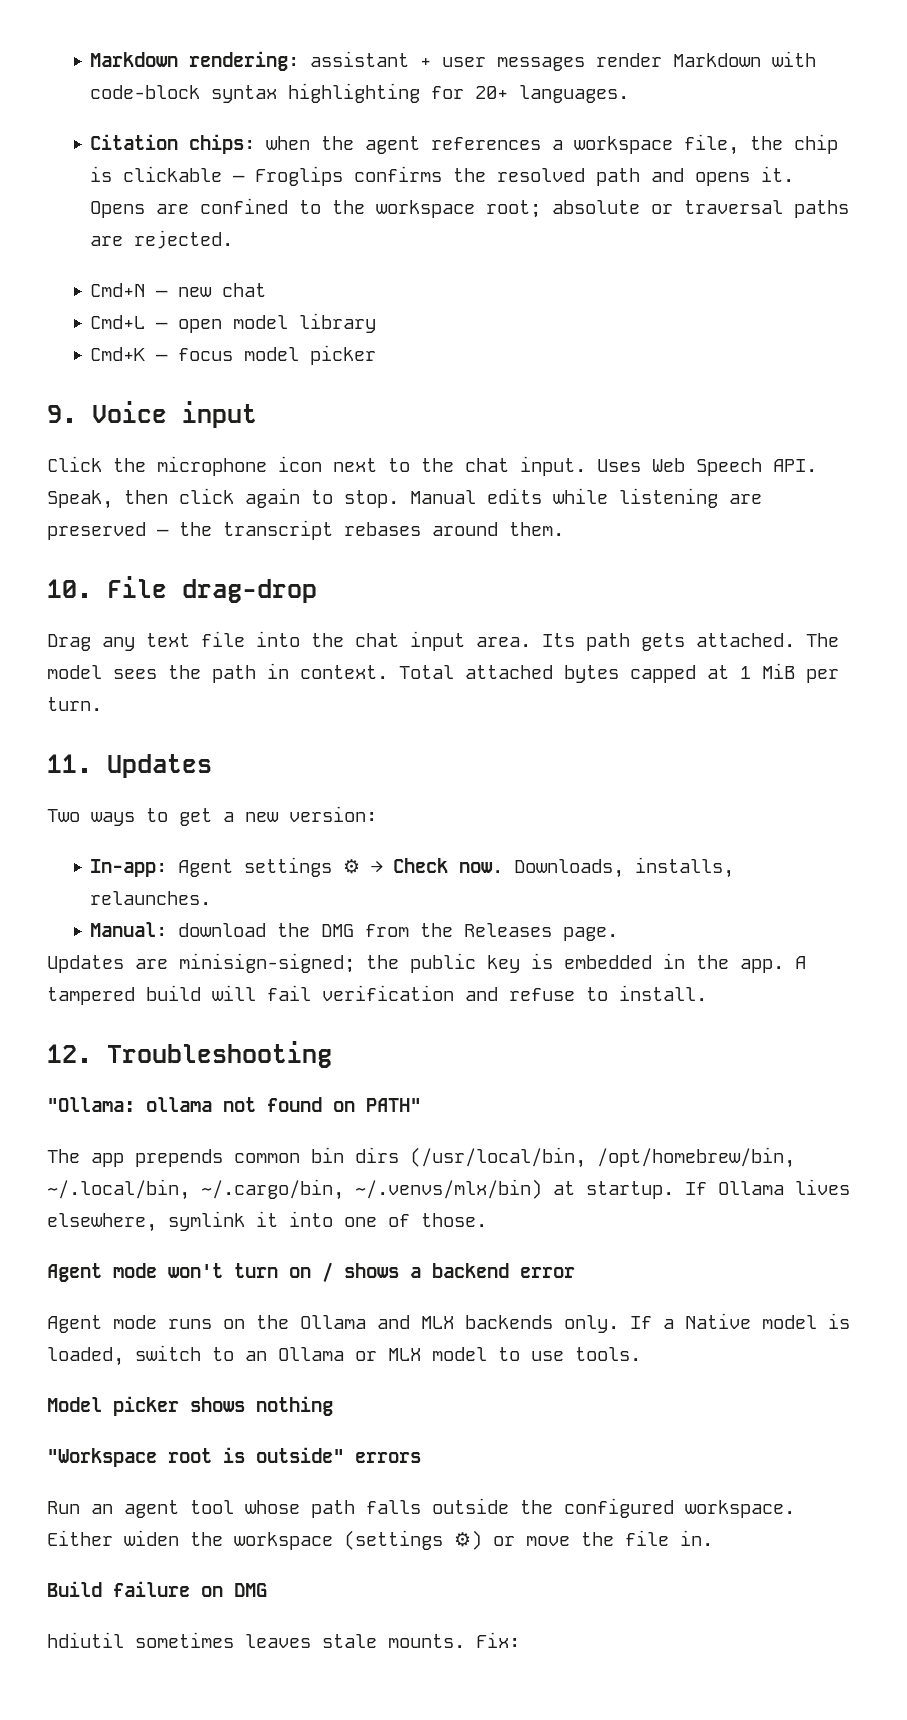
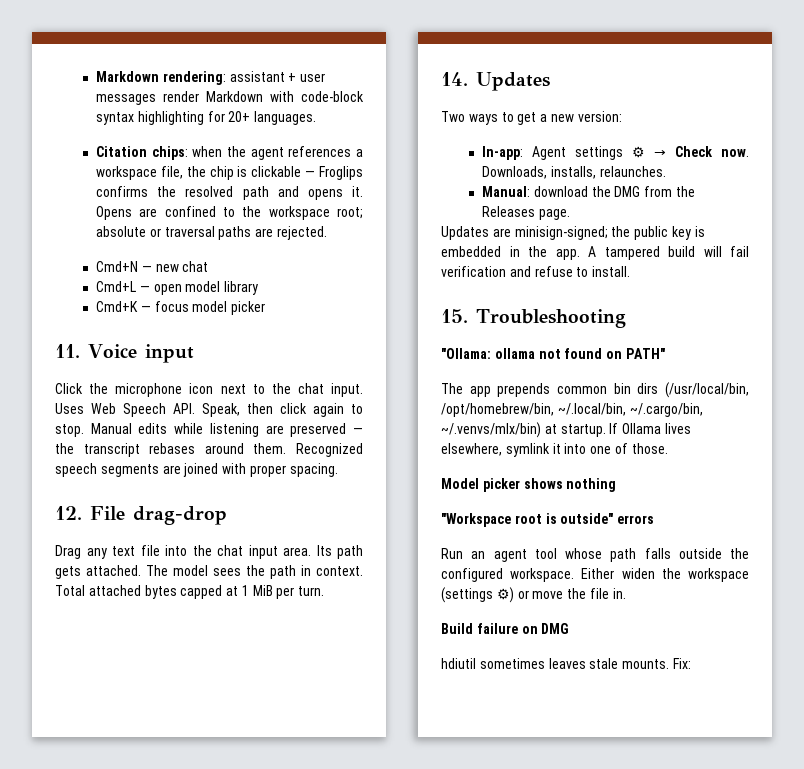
- 9. Voice input
+ 11. Voice input
- Manual edits while listening are preserved — the transcript rebases around them.
- 10. File drag-drop
+ Manual edits while listening are preserved — the transcript rebases around them. Recognized speech segments are joined with proper spacing.
+ 12. File drag-drop
- 11. Updates
+ 14. Updates
- 12. Troubleshooting
+ 15. Troubleshooting
- Agent mode won't turn on / shows a backend error
- Agent mode runs on the Ollama and MLX backends only. If a Native model is loaded, switch to an Ollama or MLX model to use tools.

